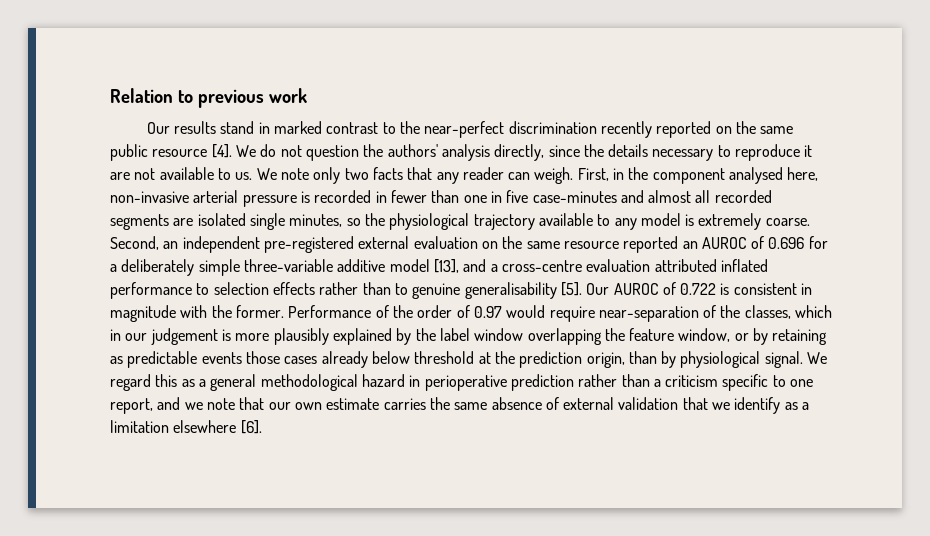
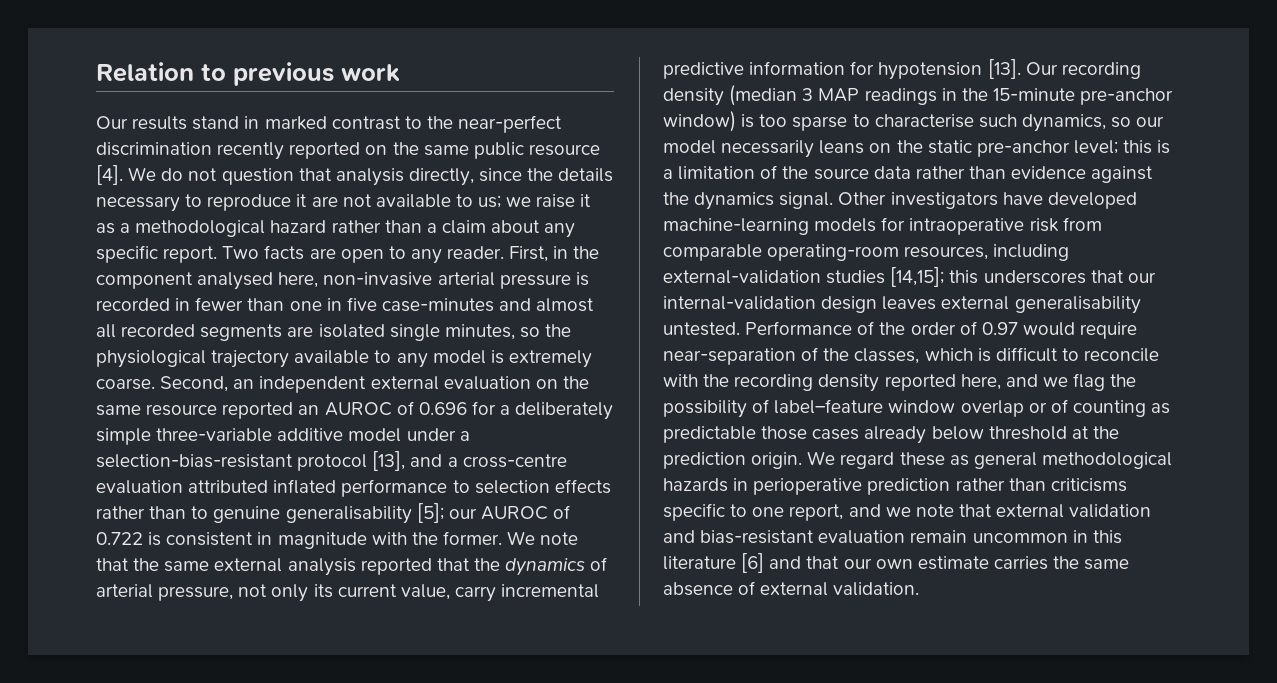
- We do not question the authors' analysis directly, since the details necessary to reproduce it are not available to us. We note only two facts that any reader can weigh.
+ We do not question that analysis directly, since the details necessary to reproduce it are not available to us; we raise it as a methodological hazard rather than a claim about any specific report. Two facts are open to any reader.
- Second, an independent pre-registered external evaluation on the same resource reported an AUROC of 0.696 for a deliberately simple three-variable additive model [13], and a cross-centre evaluation attributed inflated performance to selection effects rather than to genuine generalisability [5]. Our AUROC of 0.722 is consistent in magnitude with the former.
+ Second, an independent external evaluation on the same resource reported an AUROC of 0.696 for a deliberately simple three-variable additive model under a selection-bias-resistant protocol [13], and a cross-centre evaluation attributed inflated performance to selection effects rather than to genuine generalisability [5]; our AUROC of 0.722 is consistent in magnitude with the former.
+ We note that the same external analysis reported that the dynamics of arterial pressure, not only its current value, carry incremental predictive information for hypotension [13]. Our recording density (median 3 MAP readings in the 15-minute pre-anchor window) is too sparse to characterise such dynamics, so our model necessarily leans on the static pre-anchor level; this is a limitation of the source data rather than evidence against the dynamics signal. Other investigators have developed machine-learning models for intraoperative risk from comparable operating-room resources, including external-validation studies [14,15]; this underscores that our internal-validation design leaves external generalisability untested.
- Performance of the order of 0.97 would require near-separation of the classes, which in our judgement is more plausibly explained by the label window overlapping the feature window, or by retaining as predictable events those cases already below threshold at the prediction origin, than by physiological signal. We regard this as a general methodological hazard in perioperative prediction rather than a criticism specific to one report, and we note that our own estimate carries the same absence of external validation that we identify as a limitation elsewhere [6].
+ Performance of the order of 0.97 would require near-separation of the classes, which is difficult to reconcile with the recording density reported here, and we flag the possibility of label–feature window overlap or of counting as predictable those cases already below threshold at the prediction origin. We regard these as general methodological hazards in perioperative prediction rather than criticisms specific to one report, and we note that external validation and bias-resistant evaluation remain uncommon in this literature [6] and that our own estimate carries the same absence of external validation.

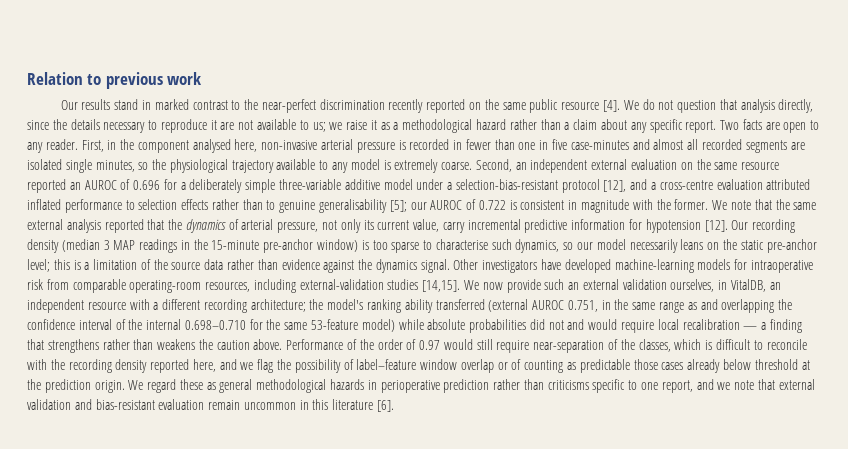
- Second, an independent external evaluation on the same resource reported an AUROC of 0.696 for a deliberately simple three-variable additive model under a selection-bias-resistant protocol [13], and a cross-centre evaluation attributed inflated performance to selection effects rather than to genuine generalisability [5]; our AUROC of 0.722 is consistent in magnitude with the former.
+ Second, an independent external evaluation on the same resource reported an AUROC of 0.696 for a deliberately simple three-variable additive model under a selection-bias-resistant protocol [12], and a cross-centre evaluation attributed inflated performance to selection effects rather than to genuine generalisability [5]; our AUROC of 0.722 is consistent in magnitude with the former.
- We note that the same external analysis reported that the dynamics of arterial pressure, not only its current value, carry incremental predictive information for hypotension [13].
+ We note that the same external analysis reported that the dynamics of arterial pressure, not only its current value, carry incremental predictive information for hypotension [12].
- Other investigators have developed machine-learning models for intraoperative risk from comparable operating-room resources, including external-validation studies [14,15]; this underscores that our internal-validation design leaves external generalisability untested.
+ Other investigators have developed machine-learning models for intraoperative risk from comparable operating-room resources, including external-validation studies [14,15]. We now provide such an external validation ourselves, in VitalDB, an independent resource with a different recording architecture; the model's ranking ability transferred (external AUROC 0.751, in the same range as and overlapping the confidence interval of the internal 0.698–0.710 for the same 53-feature model) while absolute probabilities did not and would require local recalibration — a finding that strengthens rather than weakens the caution above.
- Performance of the order of 0.97 would require near-separation of the classes, which is difficult to reconcile with the recording density reported here, and we flag the possibility of label–feature window overlap or of counting as predictable those cases already below threshold at the prediction origin.
+ Performance of the order of 0.97 would still require near-separation of the classes, which is difficult to reconcile with the recording density reported here, and we flag the possibility of label–feature window overlap or of counting as predictable those cases already below threshold at the prediction origin.
- We regard these as general methodological hazards in perioperative prediction rather than criticisms specific to one report, and we note that external validation and bias-resistant evaluation remain uncommon in this literature [6] and that our own estimate carries the same absence of external validation.
+ We regard these as general methodological hazards in perioperative prediction rather than criticisms specific to one report, and we note that external validation and bias-resistant evaluation remain uncommon in this literature [6].

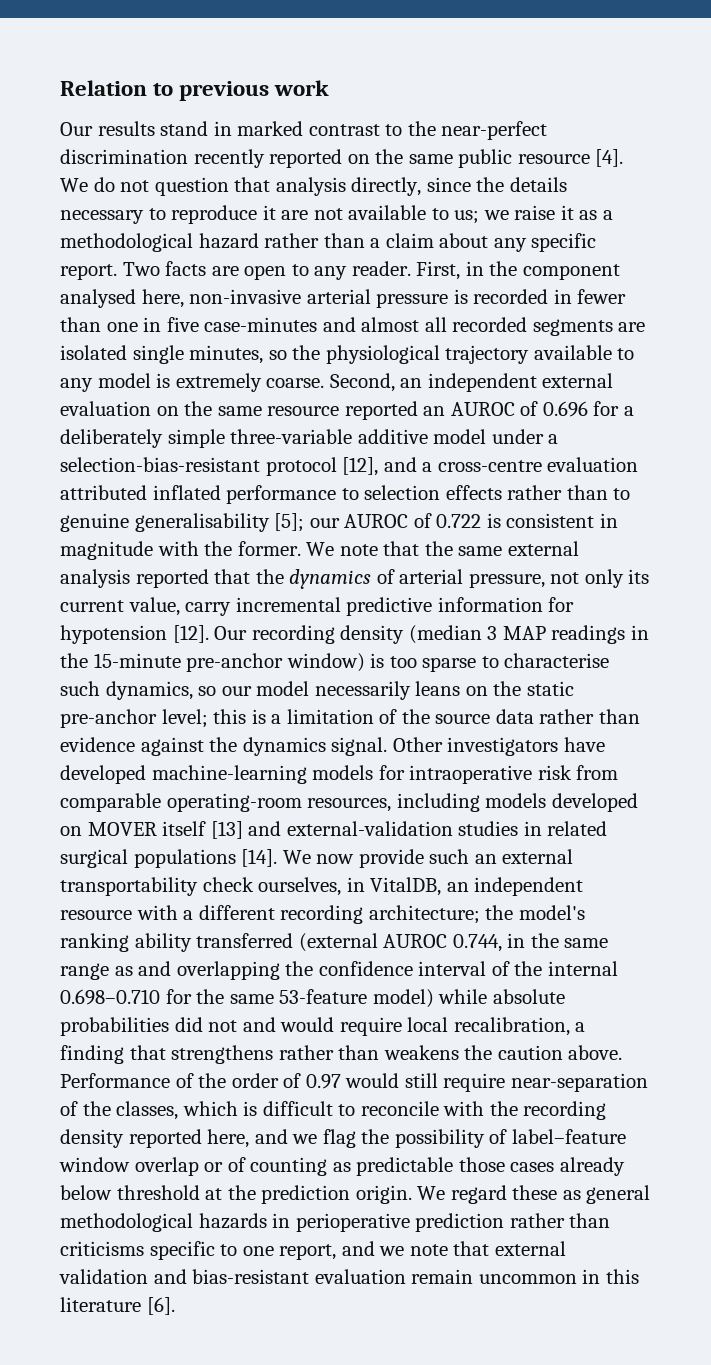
- Other investigators have developed machine-learning models for intraoperative risk from comparable operating-room resources, including external-validation studies [14,15].
+ Other investigators have developed machine-learning models for intraoperative risk from comparable operating-room resources, including models developed on MOVER itself [13] and external-validation studies in related surgical populations [14].
- We now provide such an external validation ourselves, in VitalDB, an independent resource with a different recording architecture;
+ We now provide such an external transportability check ourselves, in VitalDB, an independent resource with a different recording architecture;
- the model's ranking ability transferred (external AUROC 0.751, in the same range as and overlapping the confidence interval of the internal 0.698–0.710 for the same 53-feature model) while absolute probabilities did not and would require local recalibration — a finding that strengthens rather than weakens the caution above.
+ the model's ranking ability transferred (external AUROC 0.744, in the same range as and overlapping the confidence interval of the internal 0.698–0.710 for the same 53-feature model) while absolute probabilities did not and would require local recalibration, a finding that strengthens rather than weakens the caution above.

